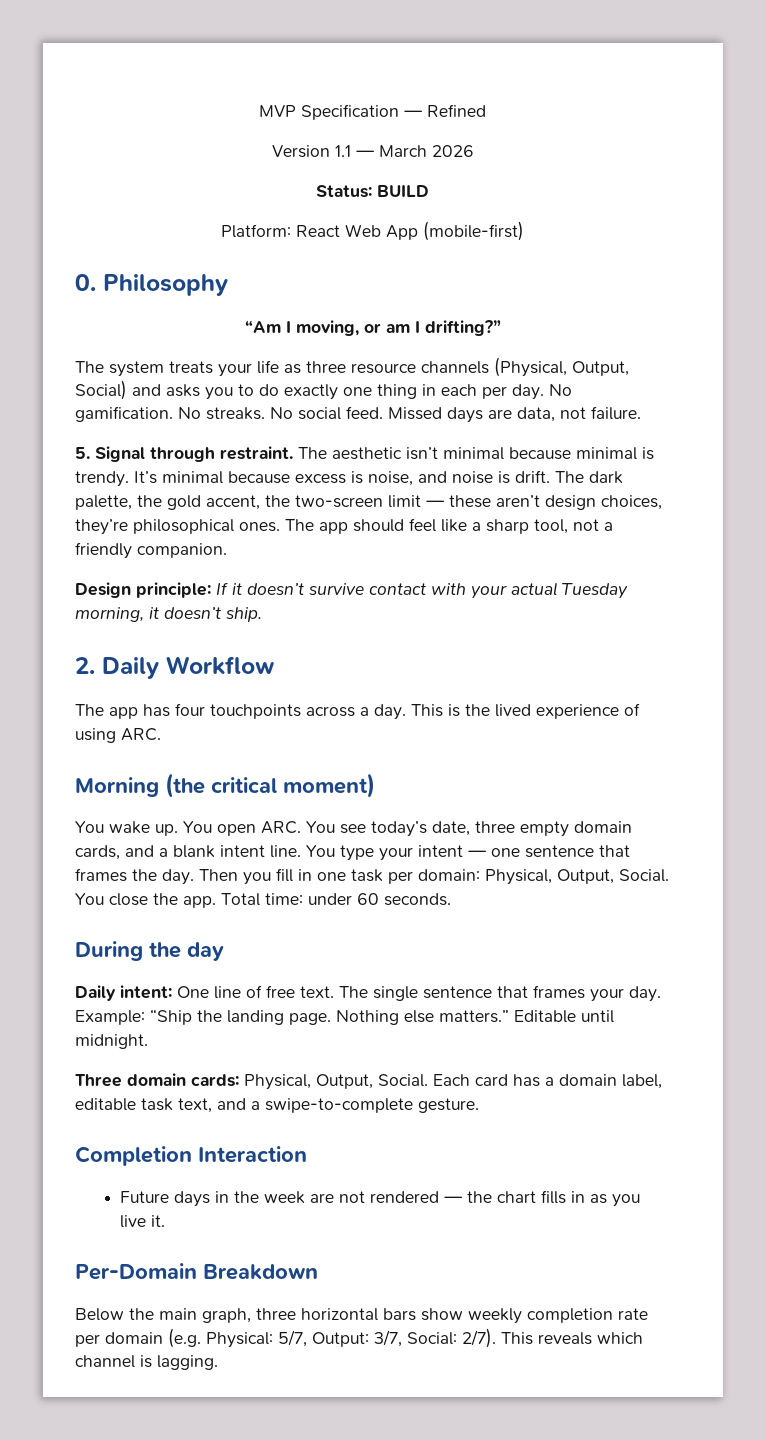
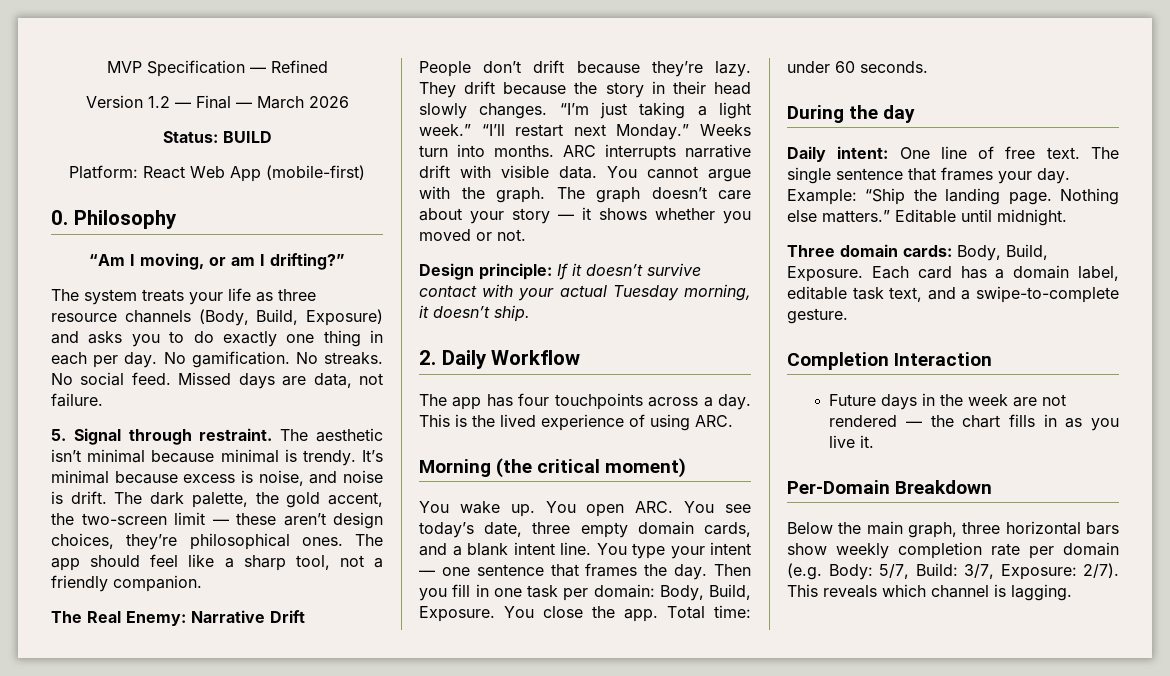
- Version 1.1 — March 2026
+ Version 1.2 — Final — March 2026
- The system treats your life as three resource channels (Physical, Output, Social) and asks you to do exactly one thing in each per day.
+ The system treats your life as three resource channels (Body, Build, Exposure) and asks you to do exactly one thing in each per day.
+ The Real Enemy: Narrative Drift
+ People don’t drift because they’re lazy. They drift because the story in their head slowly changes. “I’m just taking a light week.” “I’ll restart next Monday.” Weeks turn into months. ARC interrupts narrative drift with visible data. You cannot argue with the graph. The graph doesn’t care about your story — it shows whether you moved or not.
- Then you fill in one task per domain: Physical, Output, Social.
+ Then you fill in one task per domain: Body, Build, Exposure.
- Three domain cards: Physical, Output, Social.
+ Three domain cards: Body, Build, Exposure.
- Below the main graph, three horizontal bars show weekly completion rate per domain (e.g. Physical: 5/7, Output: 3/7, Social: 2/7).
+ Below the main graph, three horizontal bars show weekly completion rate per domain (e.g. Body: 5/7, Build: 3/7, Exposure: 2/7).

